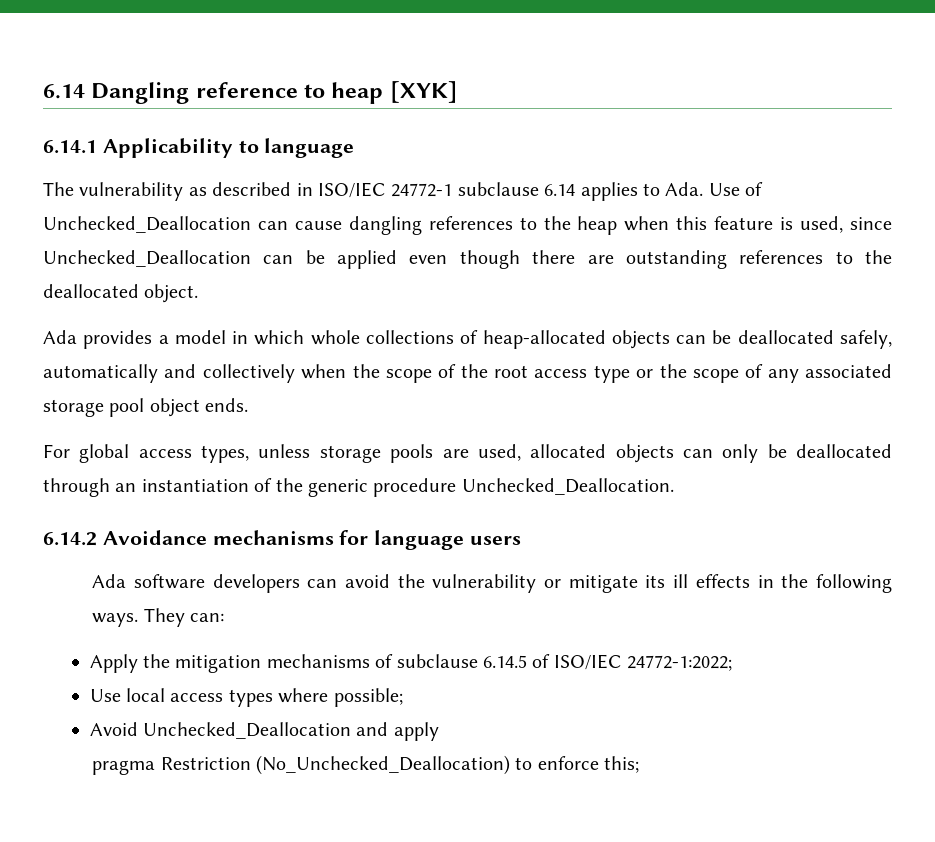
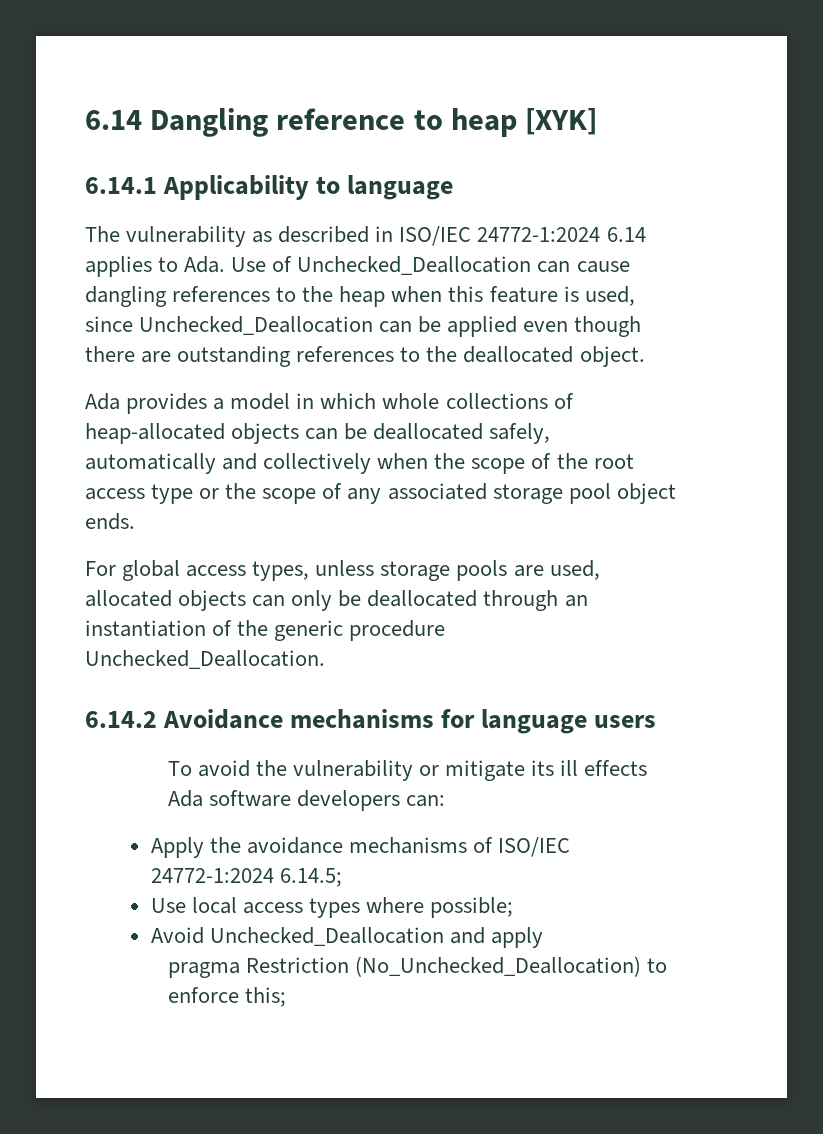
- The vulnerability as described in ISO/IEC 24772-1 subclause 6.14 applies to Ada. Use of Unchecked_Deallocation can cause dangling references to the heap when this feature is used, since Unchecked_Deallocation can be applied even though there are outstanding references to the deallocated object.
+ The vulnerability as described in ISO/IEC 24772-1:2024 6.14 applies to Ada. Use of Unchecked_Deallocation can cause dangling references to the heap when this feature is used, since Unchecked_Deallocation can be applied even though there are outstanding references to the deallocated object.
- Ada software developers can avoid the vulnerability or mitigate its ill effects in the following ways. They can:
+ To avoid the vulnerability or mitigate its ill effects Ada software developers can:
- Apply the mitigation mechanisms of subclause 6.14.5 of ISO/IEC 24772-1:2022;
+ Apply the avoidance mechanisms of ISO/IEC 24772-1:2024 6.14.5;

